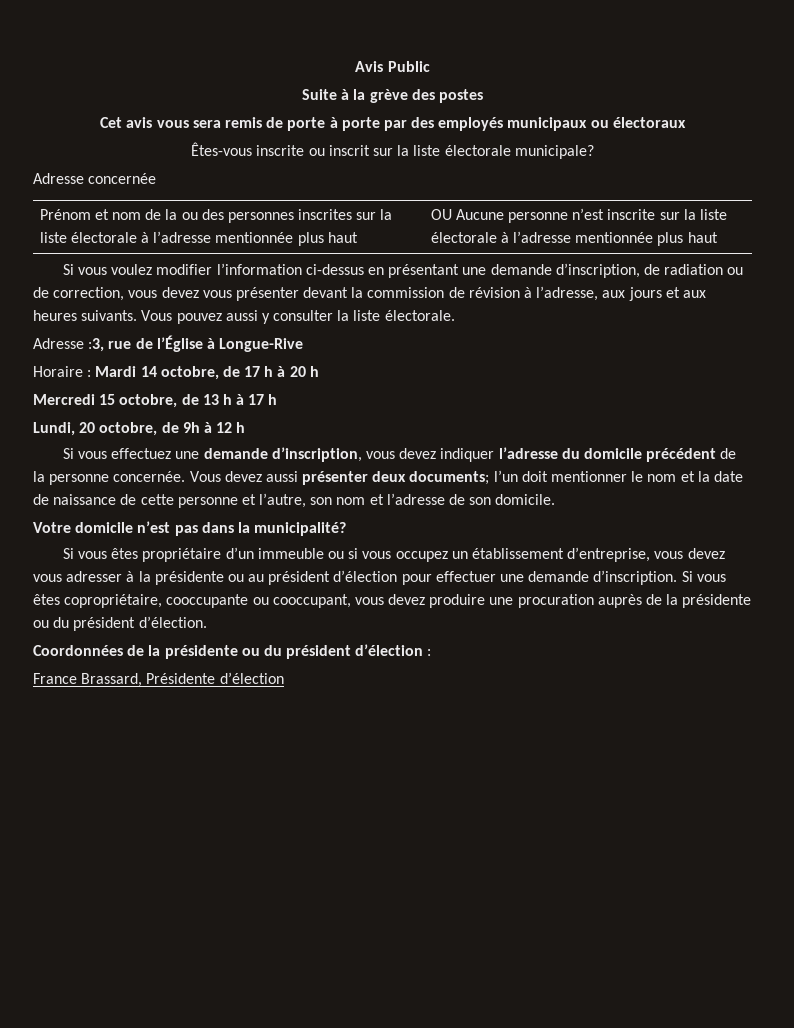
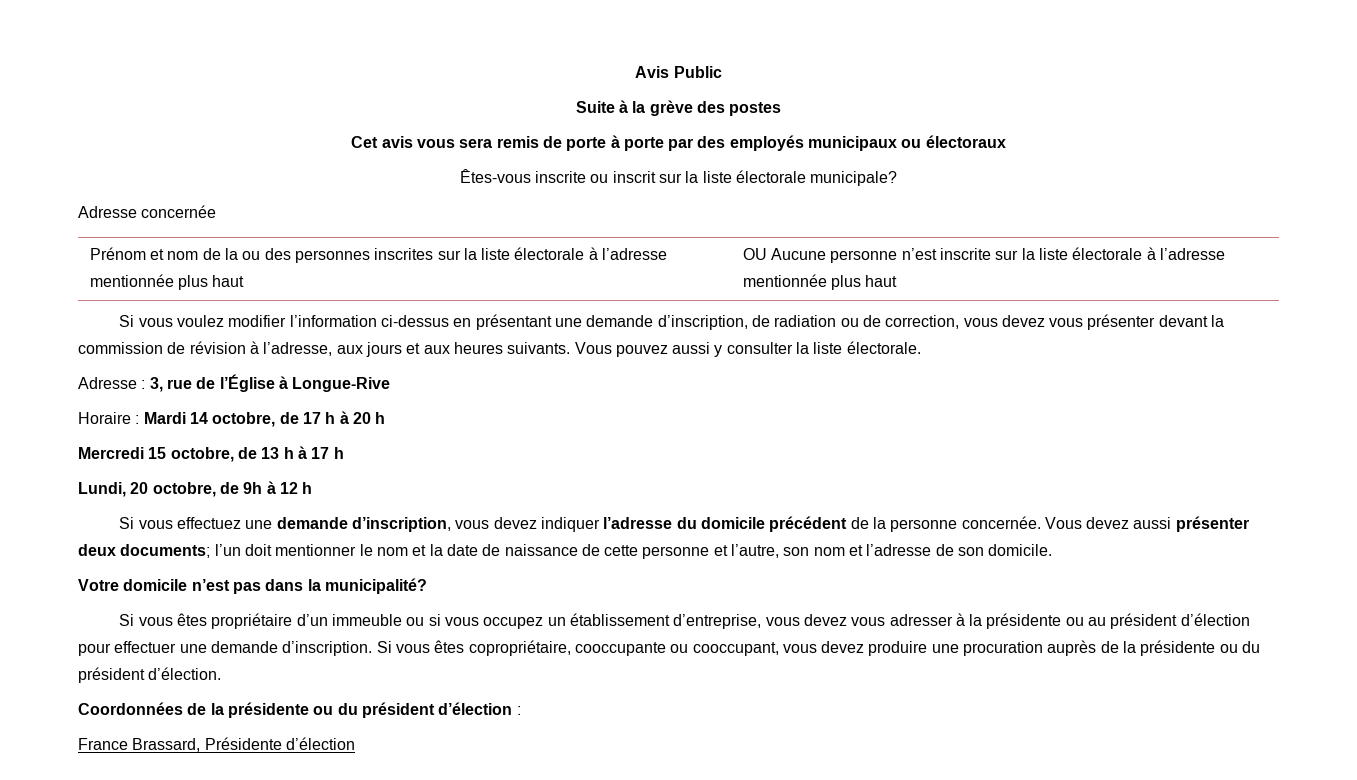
- Adresse :3, rue de l’Église à Longue-Rive
+ Adresse : 3, rue de l’Église à Longue-Rive

